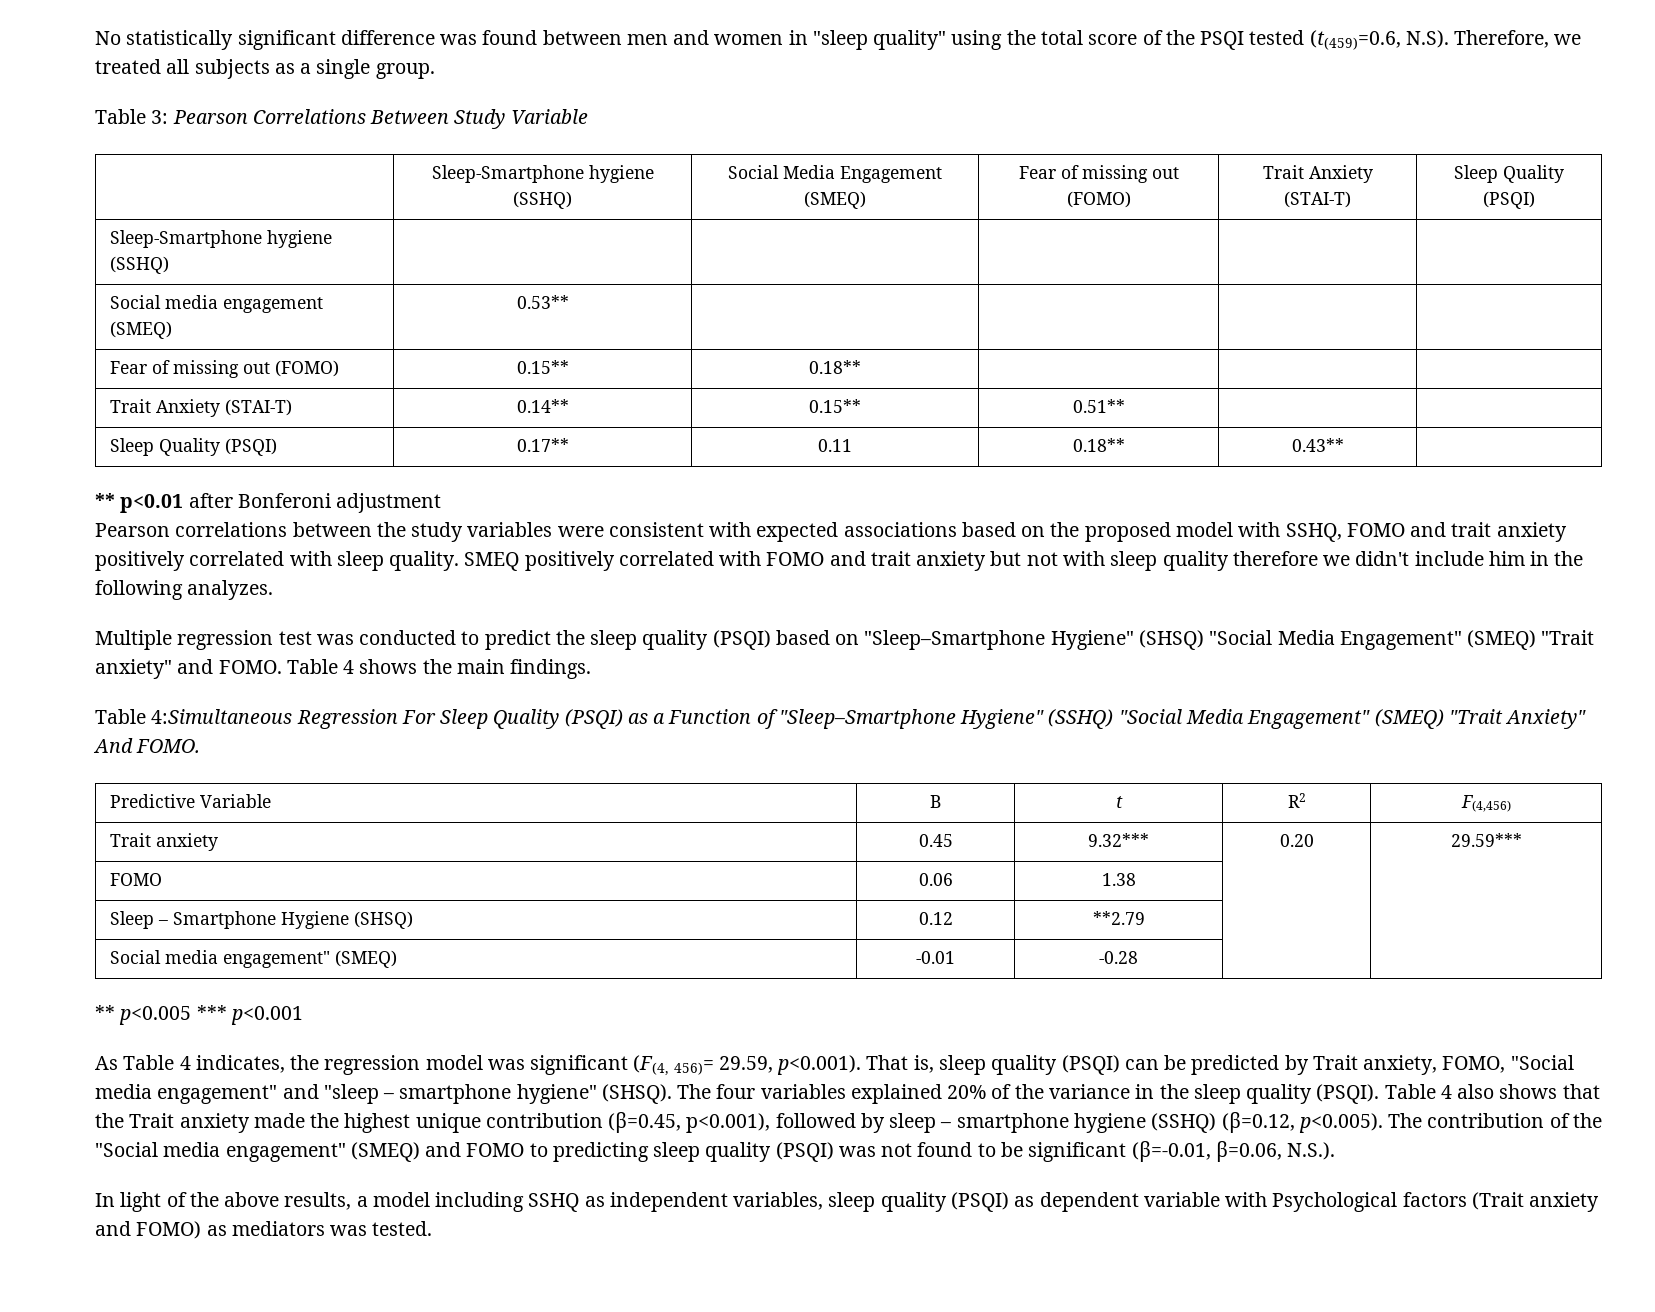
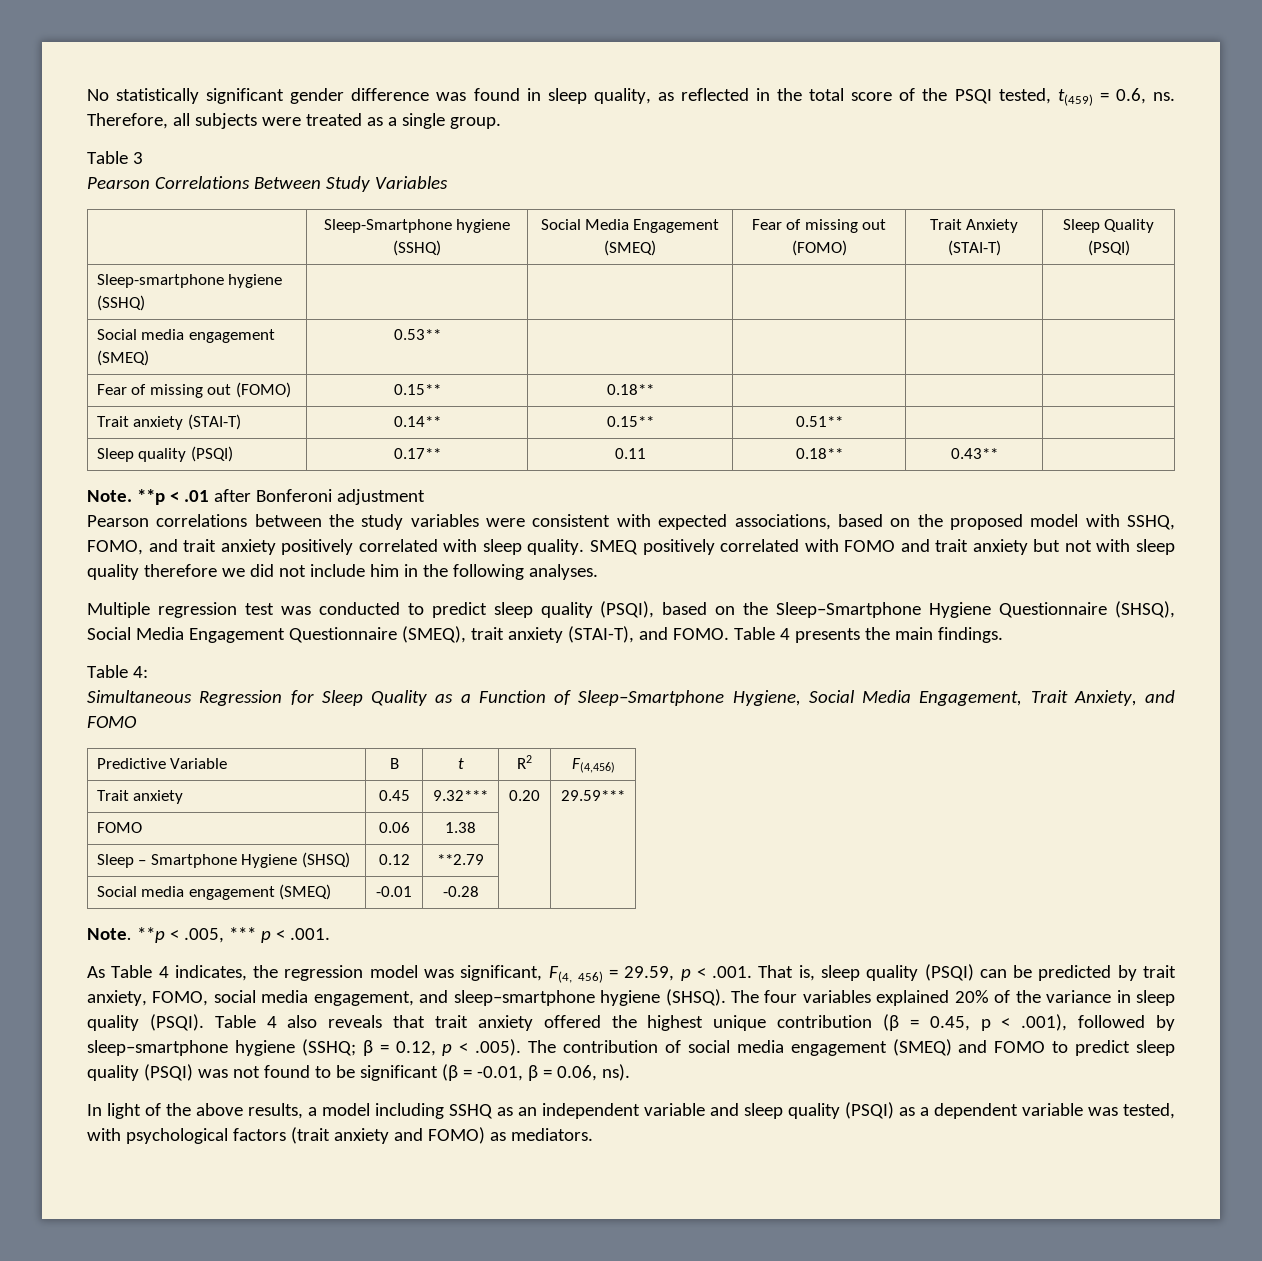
- No statistically significant difference was found between men and women in "sleep quality" using the total score of the PSQI tested (t(459)=0.6, N.S). Therefore, we treated all subjects as a single group.
+ No statistically significant gender difference was found in sleep quality, as reflected in the total score of the PSQI tested, t(459) = 0.6, ns. Therefore, all subjects were treated as a single group.
- Table 3: Pearson Correlations Between Study Variable
+ Table 3
+ Pearson Correlations Between Study Variables
- Sleep-Smartphone hygiene (SSHQ) | | | | |
+ Sleep-smartphone hygiene (SSHQ) | | | | |
- Trait Anxiety (STAI-T) | 0.14** | 0.15** | 0.51** | |
+ Trait anxiety (STAI-T) | 0.14** | 0.15** | 0.51** | |
- Sleep Quality (PSQI) | 0.17** | 0.11 | 0.18** | 0.43** |
+ Sleep quality (PSQI) | 0.17** | 0.11 | 0.18** | 0.43** |
- ** p<0.01 after Bonferoni adjustment
+ Note. **p < .01 after Bonferoni adjustment
- Pearson correlations between the study variables were consistent with expected associations based on the proposed model with SSHQ, FOMO and trait anxiety positively correlated with sleep quality.
+ Pearson correlations between the study variables were consistent with expected associations, based on the proposed model with SSHQ, FOMO, and trait anxiety positively correlated with sleep quality.
- SMEQ positively correlated with FOMO and trait anxiety but not with sleep quality therefore we didn't include him in the following analyzes.
+ SMEQ positively correlated with FOMO and trait anxiety but not with sleep quality therefore we did not include him in the following analyses.
- Multiple regression test was conducted to predict the sleep quality (PSQI) based on "Sleep–Smartphone Hygiene" (SHSQ) "Social Media Engagement" (SMEQ) "Trait anxiety" and FOMO.
+ Multiple regression test was conducted to predict sleep quality (PSQI), based on the Sleep–Smartphone Hygiene Questionnaire (SHSQ), Social Media Engagement Questionnaire (SMEQ), trait anxiety (STAI-T), and FOMO.
- Table 4 shows the main findings.
+ Table 4 presents the main findings.
- Table 4:Simultaneous Regression For Sleep Quality (PSQI) as a Function of "Sleep–Smartphone Hygiene" (SSHQ) "Social Media Engagement" (SMEQ) "Trait Anxiety" And FOMO.
+ Table 4:
+ Simultaneous Regression for Sleep Quality as a Function of Sleep–Smartphone Hygiene, Social Media Engagement, Trait Anxiety, and FOMO
- Social media engagement" (SMEQ) | -0.01 | -0.28 | |
+ Social media engagement (SMEQ) | -0.01 | -0.28 | |
- ** p<0.005 *** p<0.001
+ Note. **p < .005, *** p < .001.
- As Table 4 indicates, the regression model was significant (F(4, 456)= 29.59, p<0.001). That is, sleep quality (PSQI) can be predicted by Trait anxiety, FOMO, "Social media engagement" and "sleep – smartphone hygiene" (SHSQ).
+ As Table 4 indicates, the regression model was significant, F(4, 456) = 29.59, p < .001. That is, sleep quality (PSQI) can be predicted by trait anxiety, FOMO, social media engagement, and sleep–smartphone hygiene (SHSQ).
- The four variables explained 20% of the variance in the sleep quality (PSQI).
+ The four variables explained 20% of the variance in sleep quality (PSQI).
- Table 4 also shows that the Trait anxiety made the highest unique contribution (β=0.45, p<0.001), followed by sleep – smartphone hygiene (SSHQ) (β=0.12, p<0.005). The contribution of the "Social media engagement" (SMEQ) and FOMO to predicting sleep quality (PSQI) was not found to be significant (β=-0.01, β=0.06, N.S.).
+ Table 4 also reveals that trait anxiety offered the highest unique contribution (β = 0.45, p < .001), followed by sleep–smartphone hygiene (SSHQ; β = 0.12, p < .005). The contribution of social media engagement (SMEQ) and FOMO to predict sleep quality (PSQI) was not found to be significant (β = -0.01, β = 0.06, ns).
- In light of the above results, a model including SSHQ as independent variables, sleep quality (PSQI) as dependent variable with Psychological factors (Trait anxiety and FOMO) as mediators was tested.
+ In light of the above results, a model including SSHQ as an independent variable and sleep quality (PSQI) as a dependent variable was tested, with psychological factors (trait anxiety and FOMO) as mediators.

